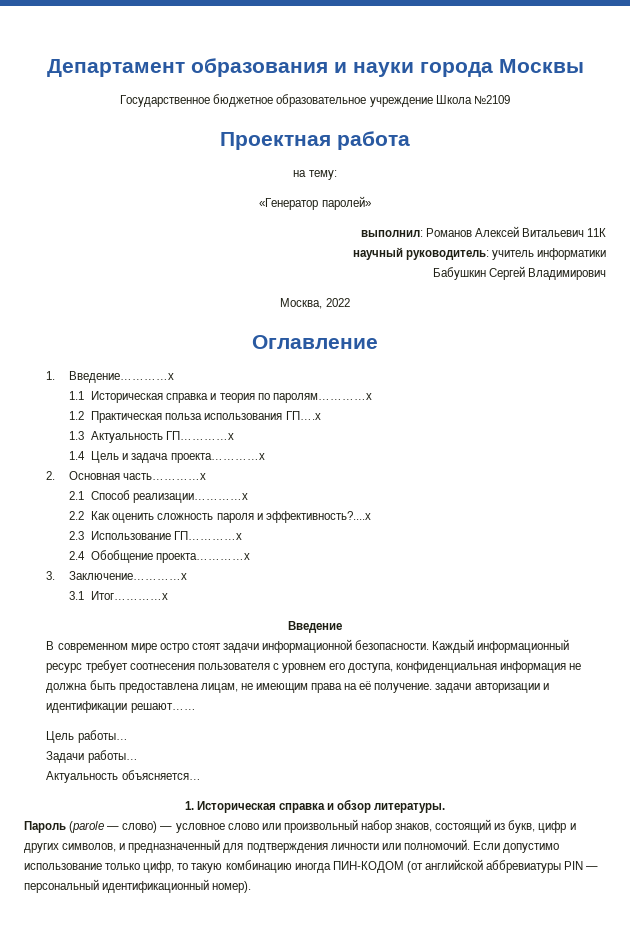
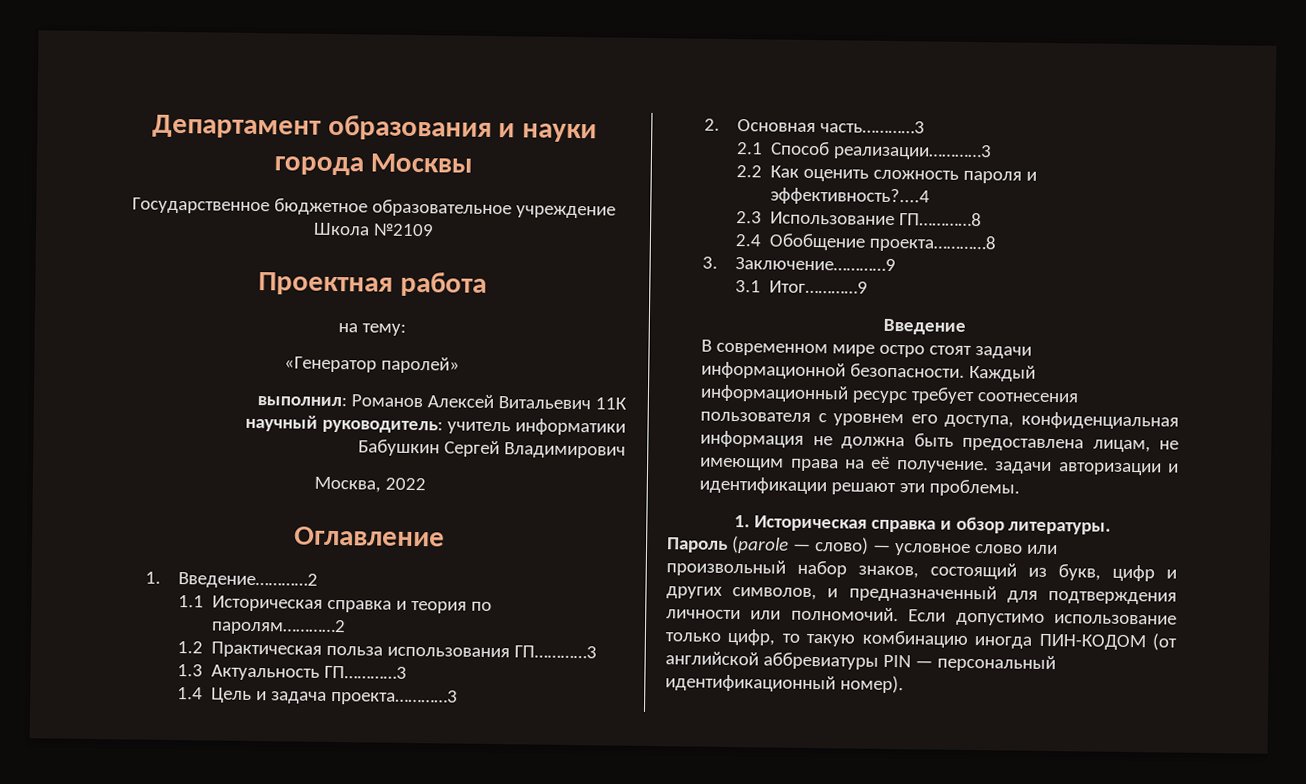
- 1. Введение…………х
+ 1. Введение…………2
- 1.1 Историческая справка и теория по паролям…………х
+ 1.1 Историческая справка и теория по паролям…………2
- 1.2 Практическая польза использования ГП….х
+ 1.2 Практическая польза использования ГП…………3
- 1.3 Актуальность ГП…………х
+ 1.3 Актуальность ГП…………3
- 1.4 Цель и задача проекта…………х
+ 1.4 Цель и задача проекта…………3
- 2. Основная часть…………х
+ 2. Основная часть…………3
- 2.1 Способ реализации…………х
+ 2.1 Способ реализации…………3
- 2.2 Как оценить сложность пароля и эффективность?....х
+ 2.2 Как оценить сложность пароля и эффективность?....4
- 2.3 Использование ГП…………х
+ 2.3 Использование ГП…………8
- 2.4 Обобщение проекта…………х
+ 2.4 Обобщение проекта…………8
- 3. Заключение…………х
+ 3. Заключение…………9
- 3.1 Итог…………х
+ 3.1 Итог…………9
- Каждый информационный ресурс требует соотнесения пользователя с уровнем его доступа, конфиденциальная информация не должна быть предоставлена лицам, не имеющим права на её получение. задачи авторизации и идентификации решают……
- Цель работы…
- Задачи работы…
- Актуальность объясняется…
+ Каждый информационный ресурс требует соотнесения пользователя с уровнем его доступа, конфиденциальная информация не должна быть предоставлена лицам, не имеющим права на её получение. задачи авторизации и идентификации решают эти проблемы.

